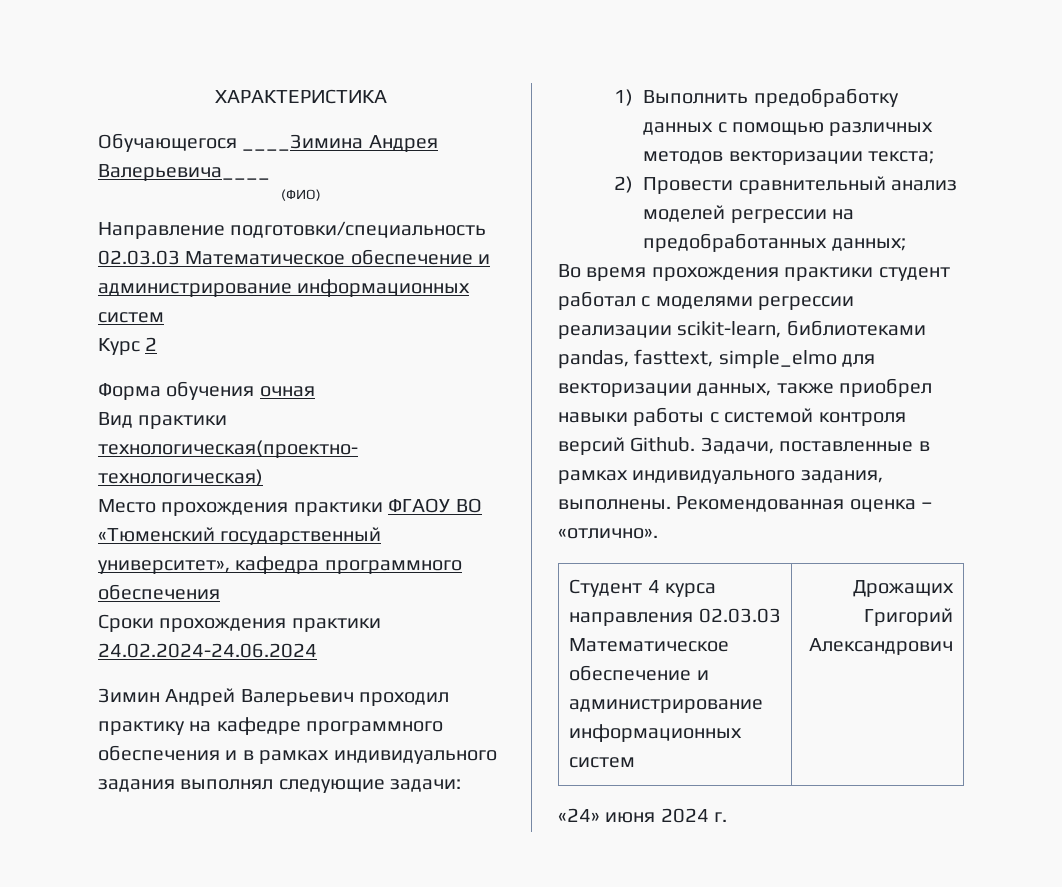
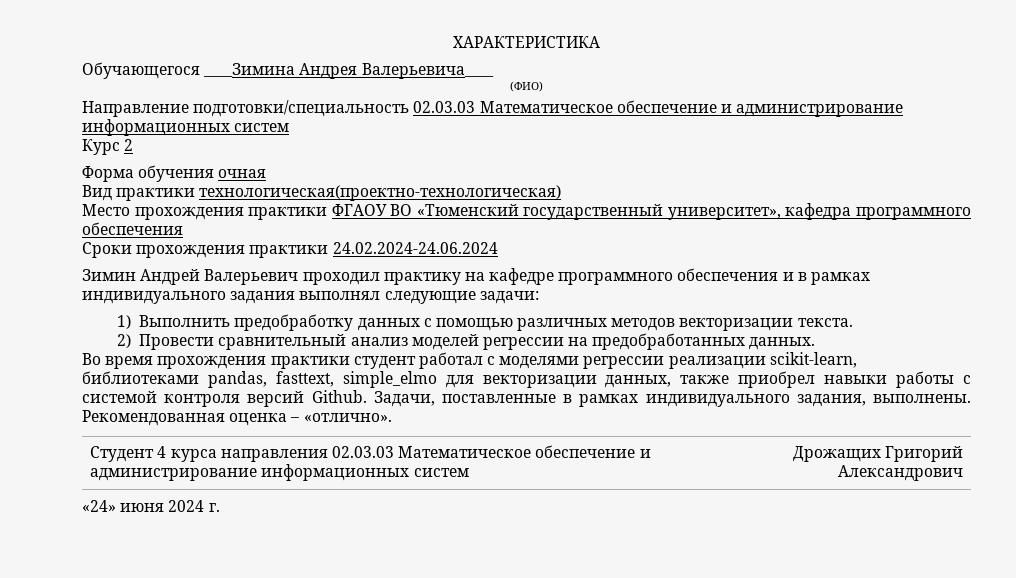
- 1) Выполнить предобработку данных с помощью различных методов векторизации текста;
+ 1) Выполнить предобработку данных с помощью различных методов векторизации текста.
- 2) Провести сравнительный анализ моделей регрессии на предобработанных данных;
+ 2) Провести сравнительный анализ моделей регрессии на предобработанных данных.

